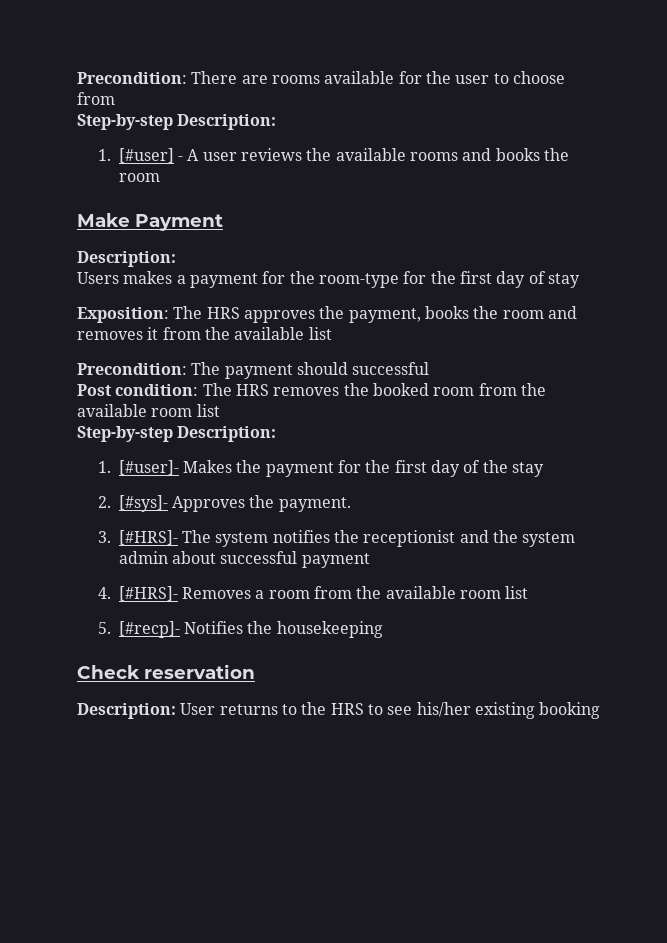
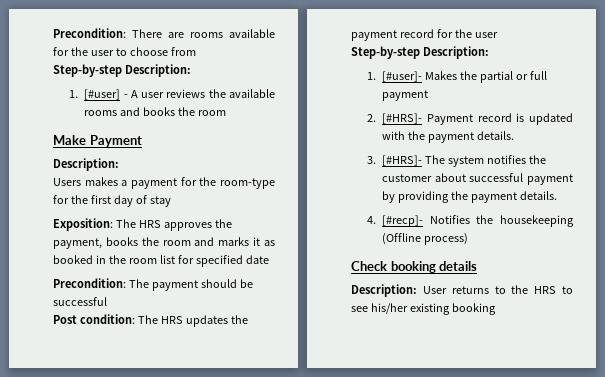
- Exposition: The HRS approves the payment, books the room and removes it from the available list
+ Exposition: The HRS approves the payment, books the room and marks it as booked in the room list for specified date
- Precondition: The payment should successful
+ Precondition: The payment should be successful
- Post condition: The HRS removes the booked room from the available room list
+ Post condition: The HRS updates the payment record for the user
- 1. [#user]- Makes the payment for the first day of the stay
- 2. [#sys]- Approves the payment.
+ 1. [#user]- Makes the partial or full payment
+ 2. [#HRS]- Payment record is updated with the payment details.
- 3. [#HRS]- The system notifies the receptionist and the system admin about successful payment
- 4. [#HRS]- Removes a room from the available room list
- 5. [#recp]- Notifies the housekeeping
+ 3. [#HRS]- The system notifies the customer about successful payment by providing the payment details.
+ 4. [#recp]- Notifies the housekeeping (Offline process)
- Check reservation
+ Check booking details

